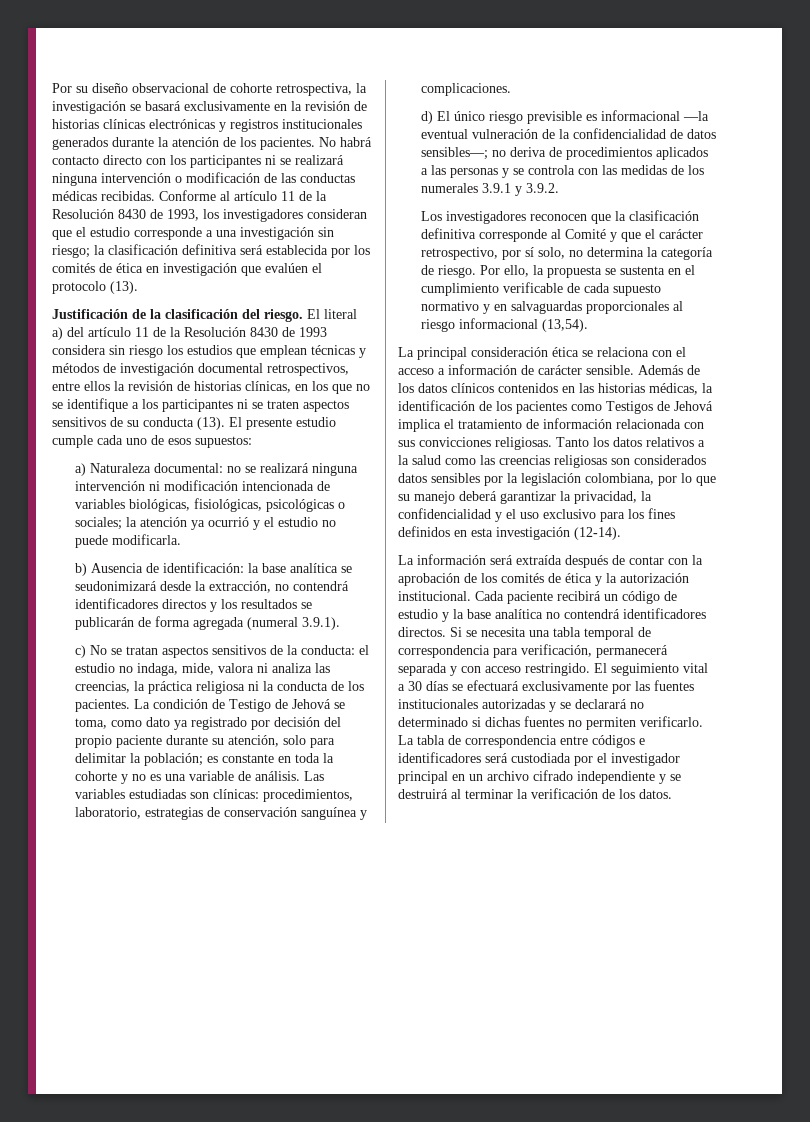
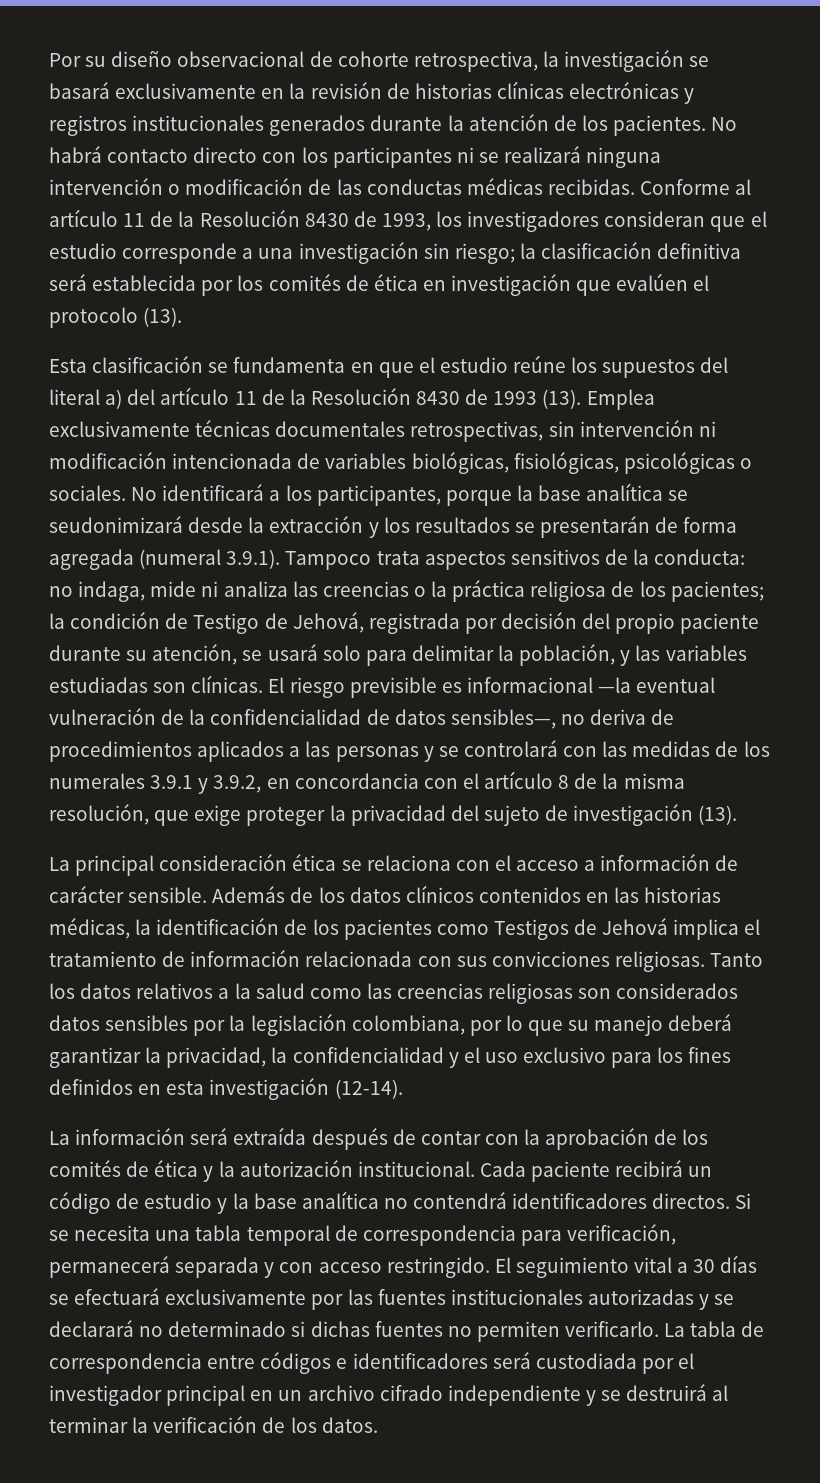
- Justificación de la clasificación del riesgo. El literal a) del artículo 11 de la Resolución 8430 de 1993 considera sin riesgo los estudios que emplean técnicas y métodos de investigación documental retrospectivos, entre ellos la revisión de historias clínicas, en los que no se identifique a los participantes ni se traten aspectos sensitivos de su conducta (13). El presente estudio cumple cada uno de esos supuestos:
- a) Naturaleza documental: no se realizará ninguna intervención ni modificación intencionada de variables biológicas, fisiológicas, psicológicas o sociales; la atención ya ocurrió y el estudio no puede modificarla.
- b) Ausencia de identificación: la base analítica se seudonimizará desde la extracción, no contendrá identificadores directos y los resultados se publicarán de forma agregada (numeral 3.9.1).
- c) No se tratan aspectos sensitivos de la conducta:
+ Esta clasificación se fundamenta en que el estudio reúne los supuestos del literal a) del artículo 11 de la Resolución 8430 de 1993 (13). Emplea exclusivamente técnicas documentales retrospectivas, sin intervención ni modificación intencionada de variables biológicas, fisiológicas, psicológicas o sociales. No identificará a los participantes, porque la base analítica se seudonimizará desde la extracción y los resultados se presentarán de forma agregada (numeral 3.9.1). Tampoco trata aspectos sensitivos de la conducta:
- el estudio no indaga, mide, valora ni analiza las creencias, la práctica religiosa ni la conducta de los pacientes. La condición de Testigo de Jehová se toma, como dato ya registrado por decisión del propio paciente durante su atención, solo para delimitar la población; es constante en toda la cohorte y no es una variable de análisis. Las variables estudiadas son clínicas: procedimientos, laboratorio, estrategias de conservación sanguínea y complicaciones.
- d) El único riesgo previsible es informacional —la eventual vulneración de la confidencialidad de datos sensibles—; no deriva de procedimientos aplicados a las personas y se controla con las medidas de los numerales 3.9.1 y 3.9.2.
- Los investigadores reconocen que la clasificación definitiva corresponde al Comité y que el carácter retrospectivo, por sí solo, no determina la categoría de riesgo. Por ello, la propuesta se sustenta en el cumplimiento verificable de cada supuesto normativo y en salvaguardas proporcionales al riesgo informacional (13,54).
+ no indaga, mide ni analiza las creencias o la práctica religiosa de los pacientes; la condición de Testigo de Jehová, registrada por decisión del propio paciente durante su atención, se usará solo para delimitar la población, y las variables estudiadas son clínicas. El riesgo previsible es informacional —la eventual vulneración de la confidencialidad de datos sensibles—, no deriva de procedimientos aplicados a las personas y se controlará con las medidas de los numerales 3.9.1 y 3.9.2, en concordancia con el artículo 8 de la misma resolución, que exige proteger la privacidad del sujeto de investigación (13).

